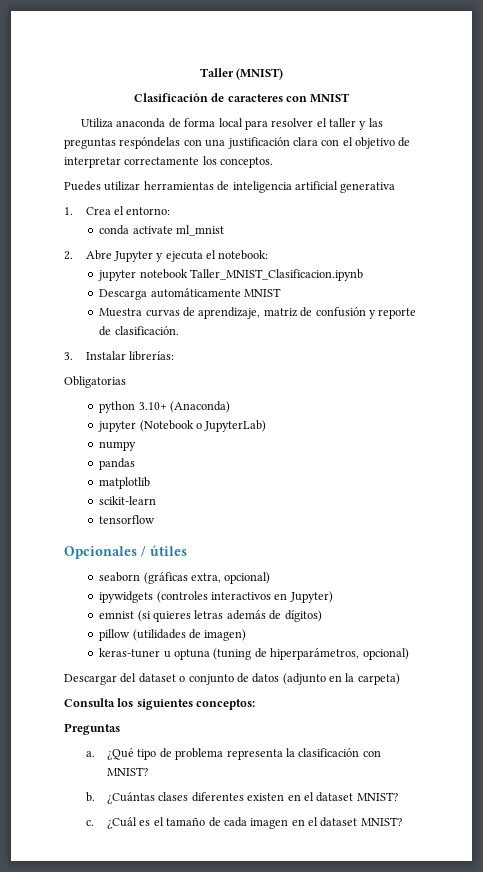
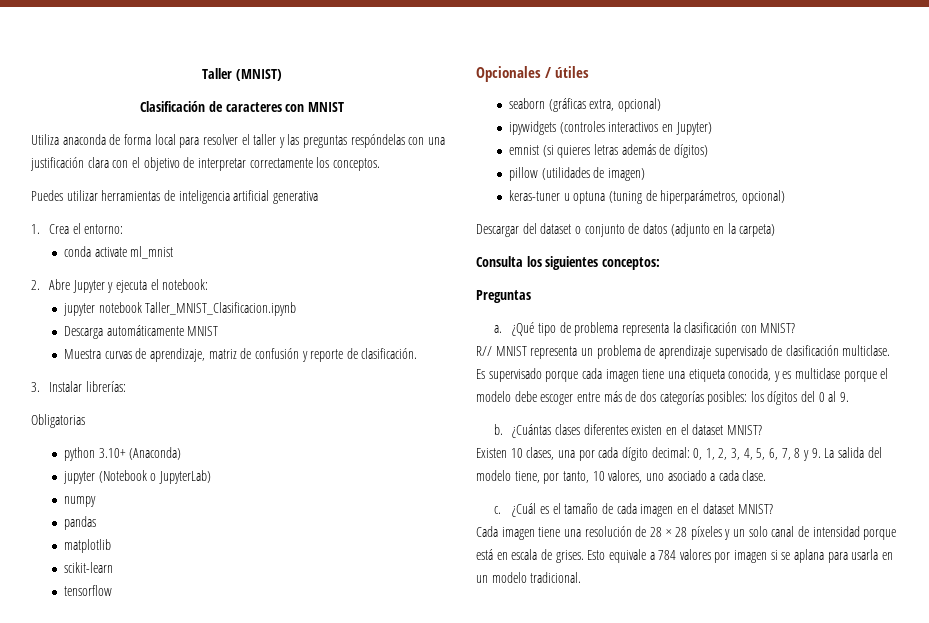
+ R// MNIST representa un problema de aprendizaje supervisado de clasificación multiclase. Es supervisado porque cada imagen tiene una etiqueta conocida, y es multiclase porque el modelo debe escoger entre más de dos categorías posibles: los dígitos del 0 al 9.
+ Existen 10 clases, una por cada dígito decimal: 0, 1, 2, 3, 4, 5, 6, 7, 8 y 9. La salida del modelo tiene, por tanto, 10 valores, uno asociado a cada clase.
+ Cada imagen tiene una resolución de 28 × 28 píxeles y un solo canal de intensidad porque está en escala de grises. Esto equivale a 784 valores por imagen si se aplana para usarla en un modelo tradicional.

